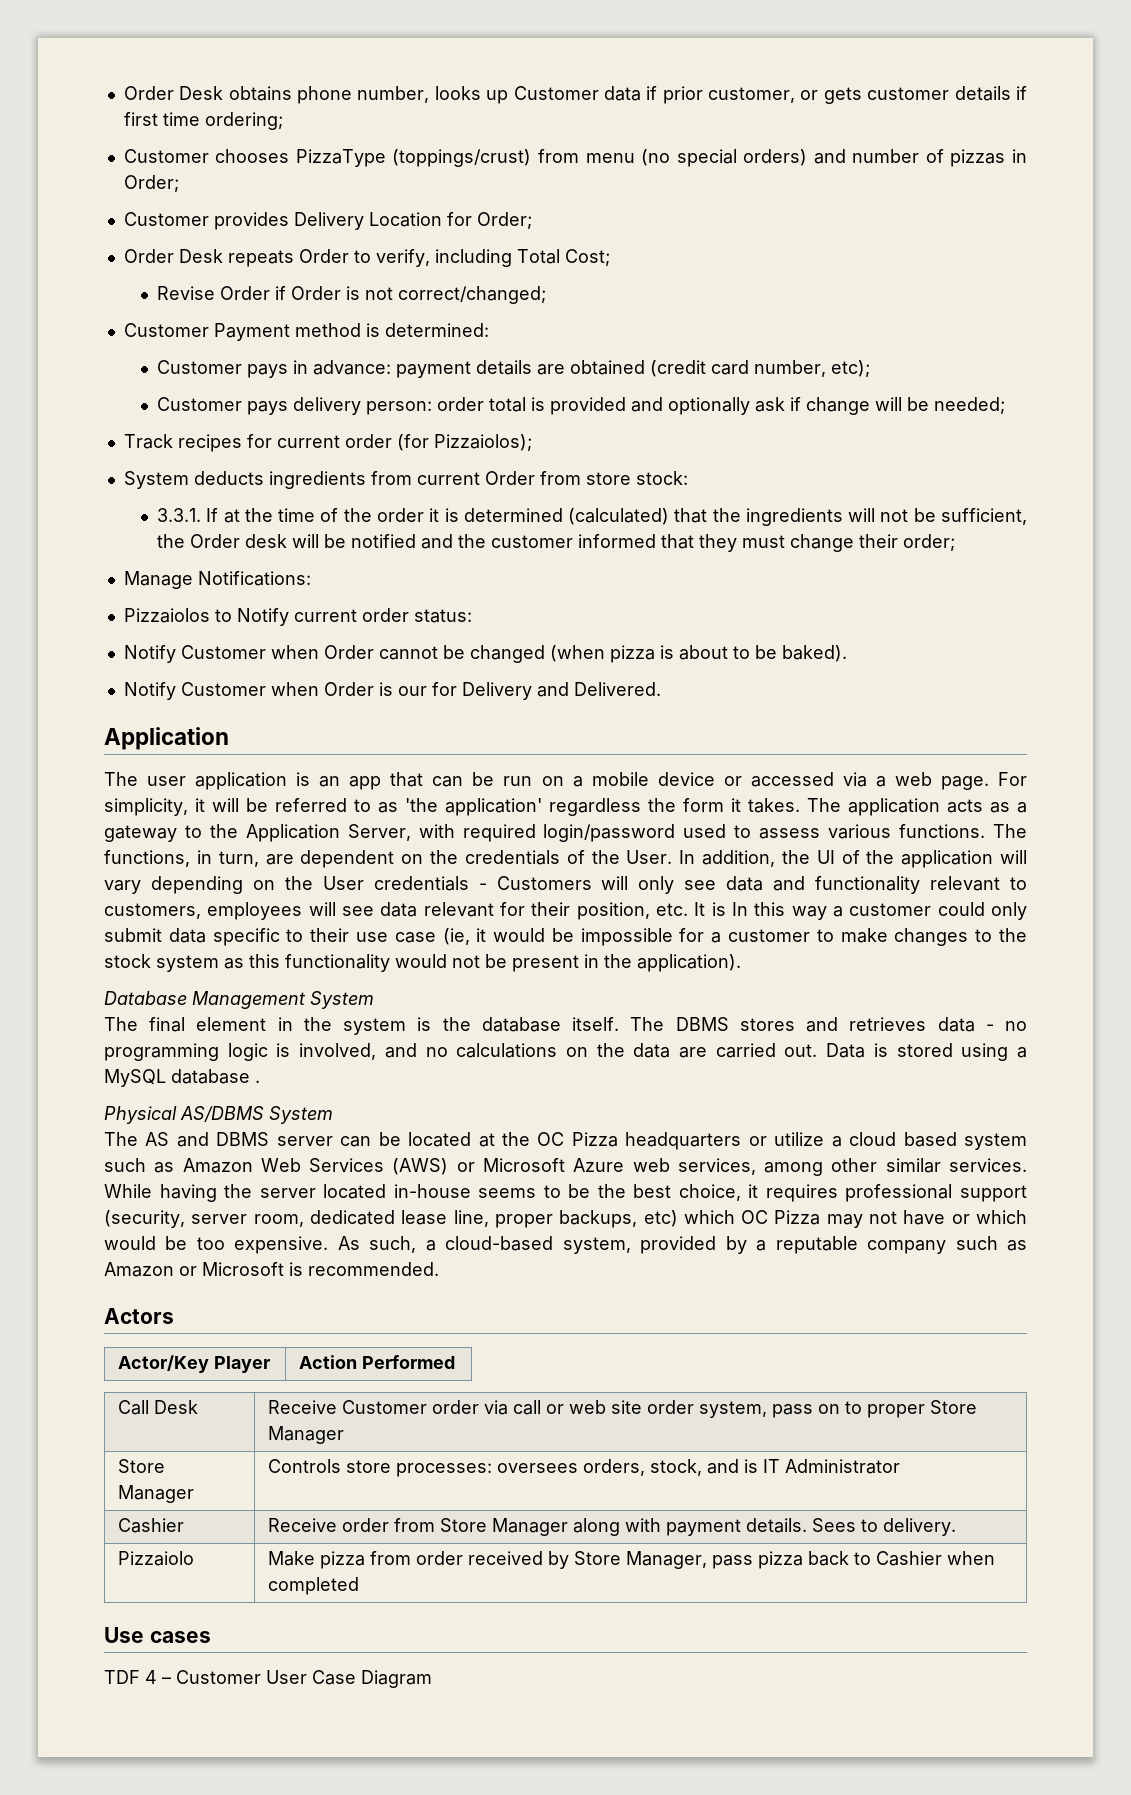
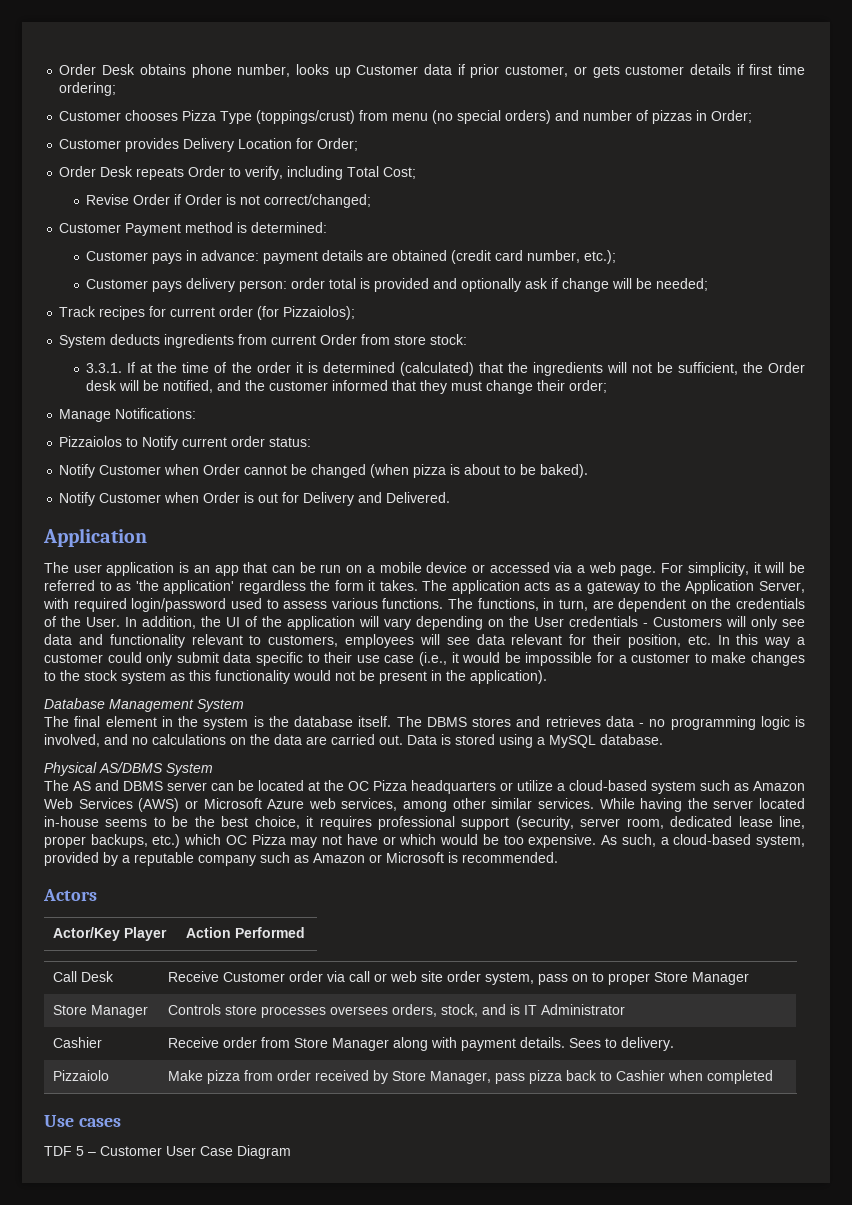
- Customer chooses PizzaType (toppings/crust) from menu (no special orders) and number of pizzas in Order;
+ Customer chooses Pizza Type (toppings/crust) from menu (no special orders) and number of pizzas in Order;
- Customer pays in advance: payment details are obtained (credit card number, etc);
+ Customer pays in advance: payment details are obtained (credit card number, etc.);
- 3.3.1. If at the time of the order it is determined (calculated) that the ingredients will not be sufficient, the Order desk will be notified and the customer informed that they must change their order;
+ 3.3.1. If at the time of the order it is determined (calculated) that the ingredients will not be sufficient, the Order desk will be notified, and the customer informed that they must change their order;
- Notify Customer when Order is our for Delivery and Delivered.
+ Notify Customer when Order is out for Delivery and Delivered.
- In addition, the UI of the application will vary depending on the User credentials - Customers will only see data and functionality relevant to customers, employees will see data relevant for their position, etc. It is In this way a customer could only submit data specific to their use case (ie, it would be impossible for a customer to make changes to the stock system as this functionality would not be present in the application).
+ In addition, the UI of the application will vary depending on the User credentials - Customers will only see data and functionality relevant to customers, employees will see data relevant for their position, etc. In this way a customer could only submit data specific to their use case (i.e., it would be impossible for a customer to make changes to the stock system as this functionality would not be present in the application).
- Data is stored using a MySQL database .
+ Data is stored using a MySQL database.
- The AS and DBMS server can be located at the OC Pizza headquarters or utilize a cloud based system such as Amazon Web Services (AWS) or Microsoft Azure web services, among other similar services.
+ The AS and DBMS server can be located at the OC Pizza headquarters or utilize a cloud-based system such as Amazon Web Services (AWS) or Microsoft Azure web services, among other similar services.
- While having the server located in-house seems to be the best choice, it requires professional support (security, server room, dedicated lease line, proper backups, etc) which OC Pizza may not have or which would be too expensive.
+ While having the server located in-house seems to be the best choice, it requires professional support (security, server room, dedicated lease line, proper backups, etc.) which OC Pizza may not have or which would be too expensive.
- Store Manager | Controls store processes: oversees orders, stock, and is IT Administrator
+ Store Manager | Controls store processes oversees orders, stock, and is IT Administrator
- TDF 4 – Customer User Case Diagram
+ TDF 5 – Customer User Case Diagram

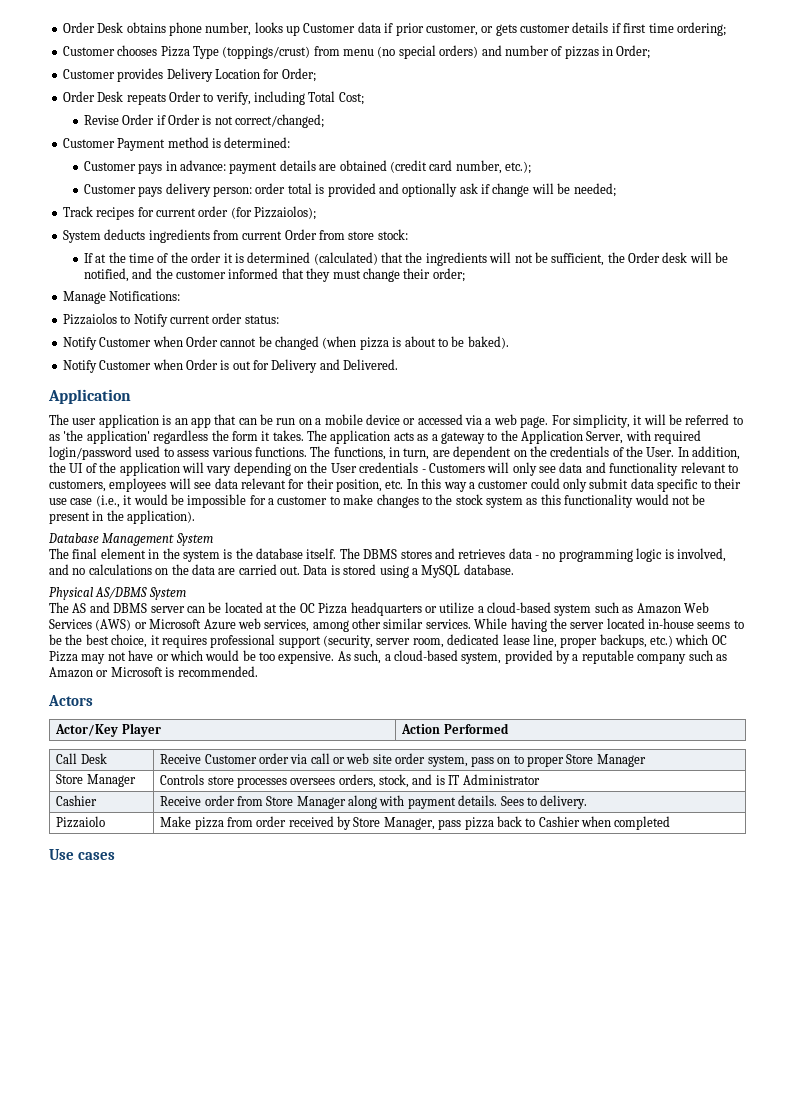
- 3.3.1. If at the time of the order it is determined (calculated) that the ingredients will not be sufficient, the Order desk will be notified, and the customer informed that they must change their order;
+ If at the time of the order it is determined (calculated) that the ingredients will not be sufficient, the Order desk will be notified, and the customer informed that they must change their order;
- TDF 5 – Customer User Case Diagram

